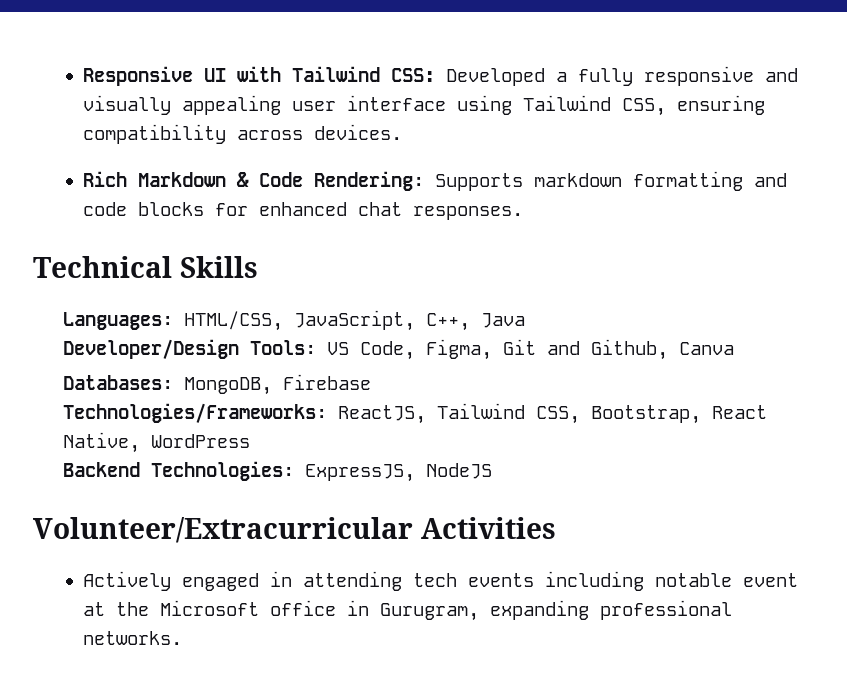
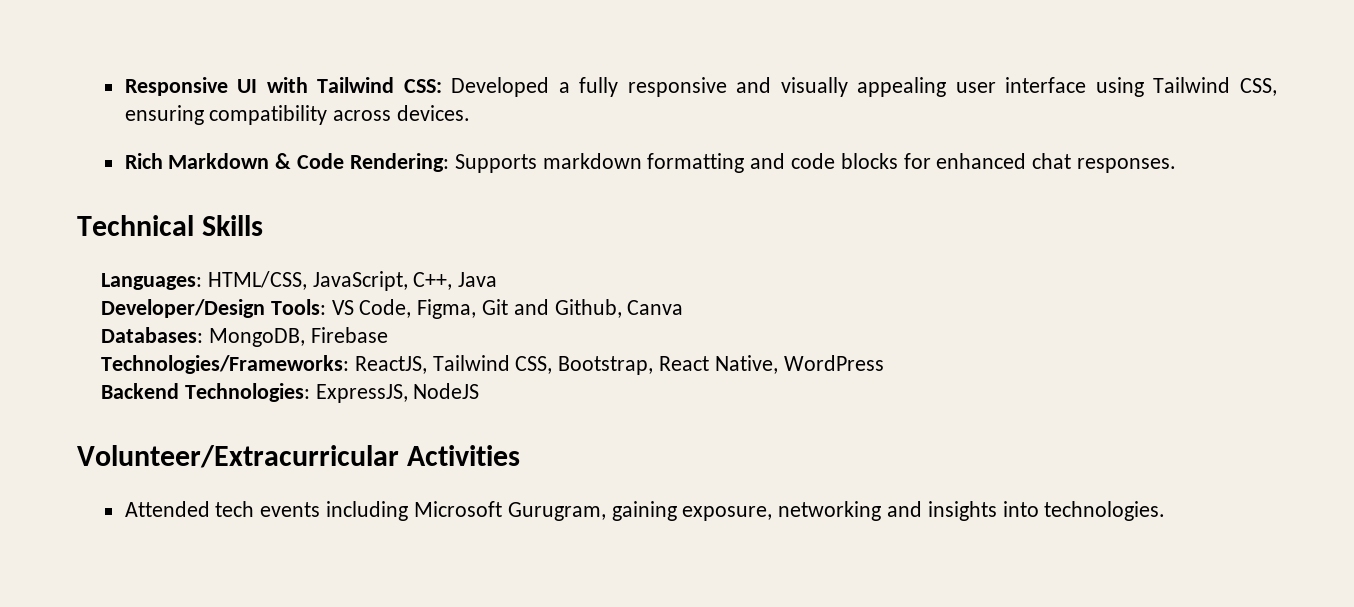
- Actively engaged in attending tech events including notable event at the Microsoft office in Gurugram, expanding professional networks.
+ Attended tech events including Microsoft Gurugram, gaining exposure, networking and insights into technologies.

